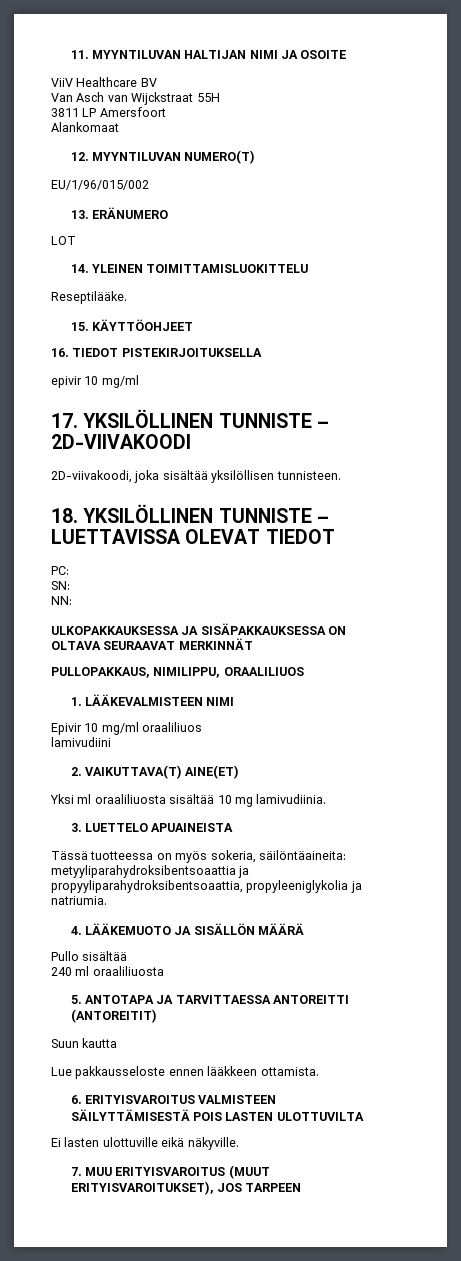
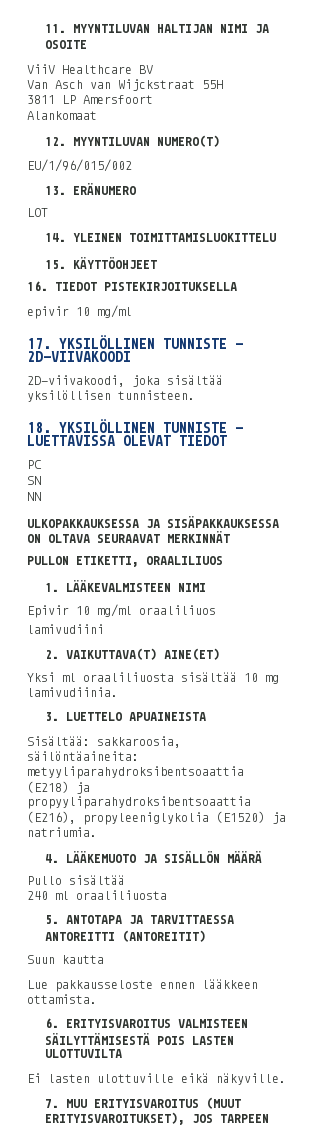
- Reseptilääke.
- PC:
- SN:
- NN:
+ PC
+ SN
+ NN
- PULLOPAKKAUS, NIMILIPPU, ORAALILIUOS
+ PULLON ETIKETTI, ORAALILIUOS
- Tässä tuotteessa on myös sokeria, säilöntäaineita: metyyliparahydroksibentsoaattia ja propyyliparahydroksibentsoaattia, propyleeniglykolia ja natriumia.
+ Sisältää: sakkaroosia, säilöntäaineita: metyyliparahydroksibentsoaattia (E218) ja propyyliparahydroksibentsoaattia (E216), propyleeniglykolia (E1520) ja natriumia.

